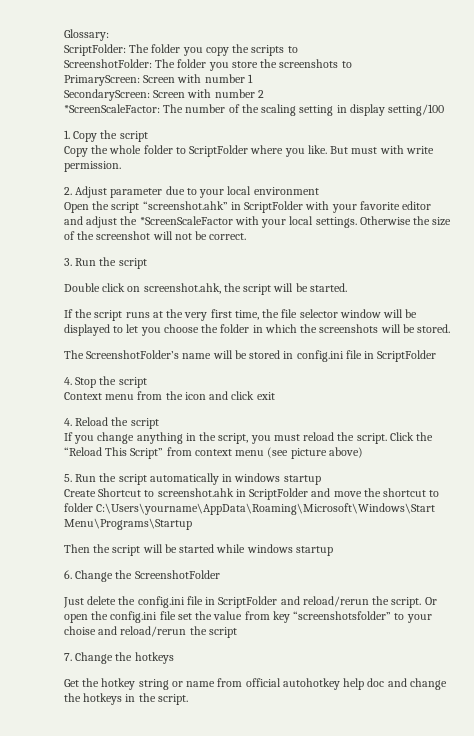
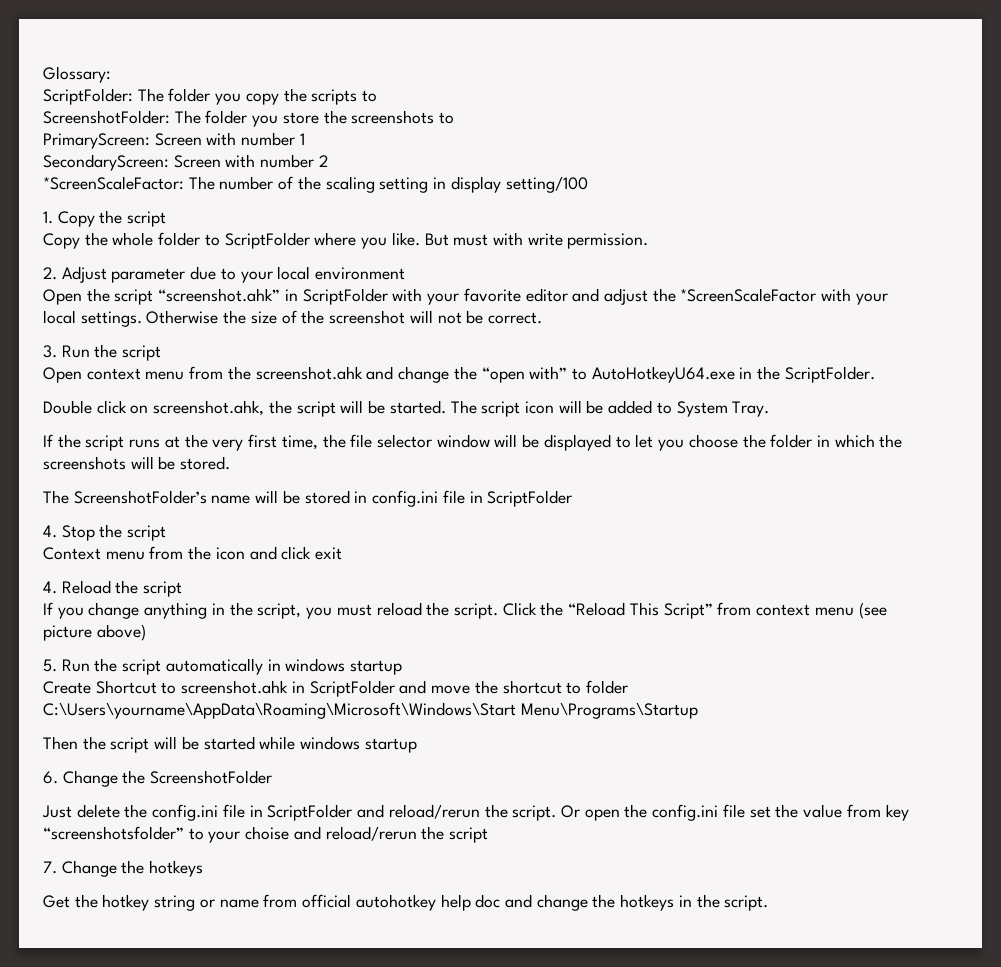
+ Open context menu from the screenshot.ahk and change the “open with” to AutoHotkeyU64.exe in the ScriptFolder.
+ The script icon will be added to System Tray.

